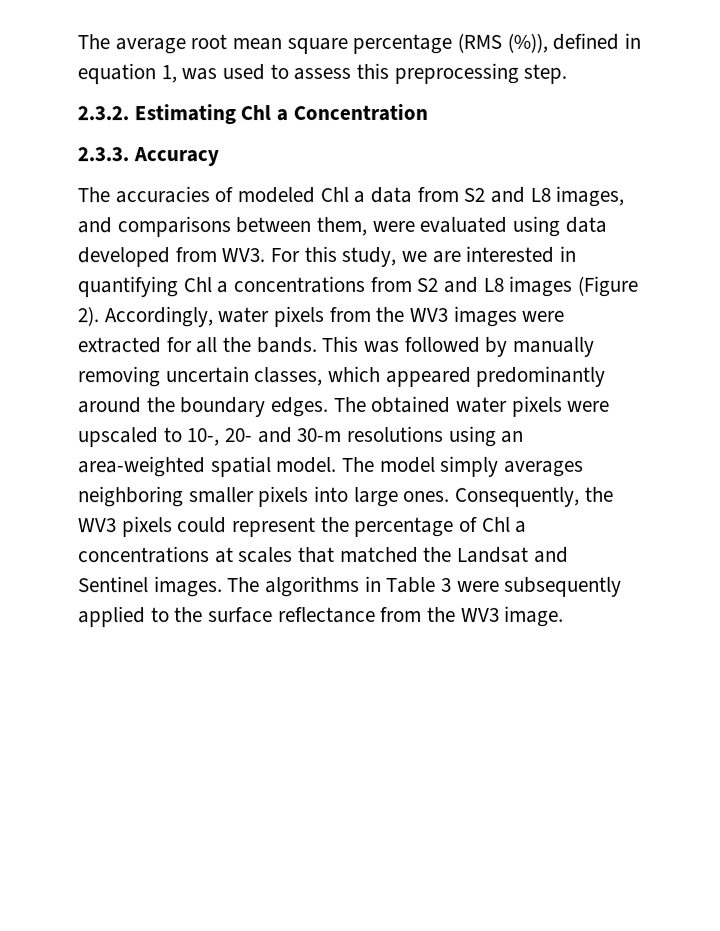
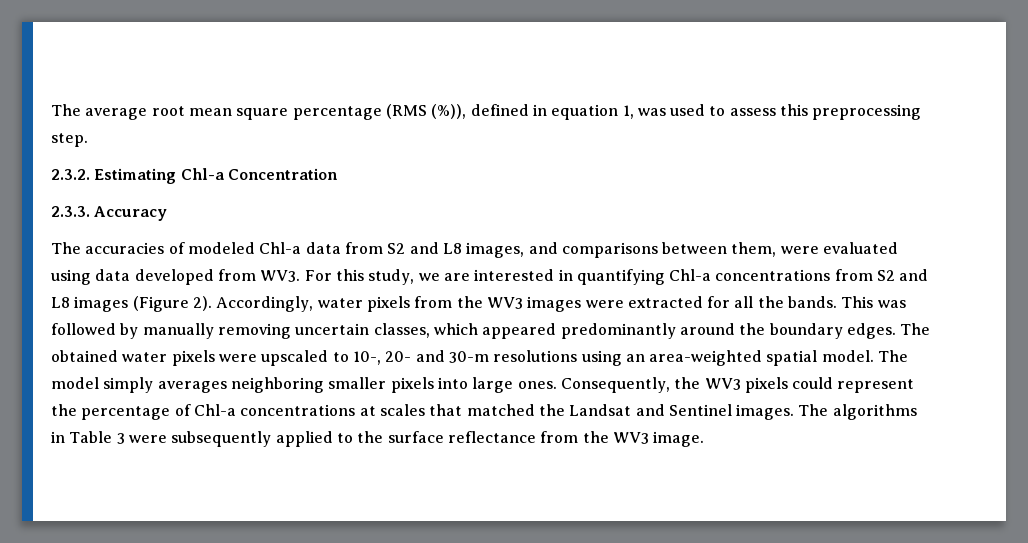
- 2.3.2. Estimating Chl a Concentration
+ 2.3.2. Estimating Chl-a Concentration
- The accuracies of modeled Chl a data from S2 and L8 images, and comparisons between them, were evaluated using data developed from WV3. For this study, we are interested in quantifying Chl a concentrations from S2 and L8 images (Figure 2).
+ The accuracies of modeled Chl-a data from S2 and L8 images, and comparisons between them, were evaluated using data developed from WV3. For this study, we are interested in quantifying Chl-a concentrations from S2 and L8 images (Figure 2).
- Consequently, the WV3 pixels could represent the percentage of Chl a concentrations at scales that matched the Landsat and Sentinel images.
+ Consequently, the WV3 pixels could represent the percentage of Chl-a concentrations at scales that matched the Landsat and Sentinel images.

